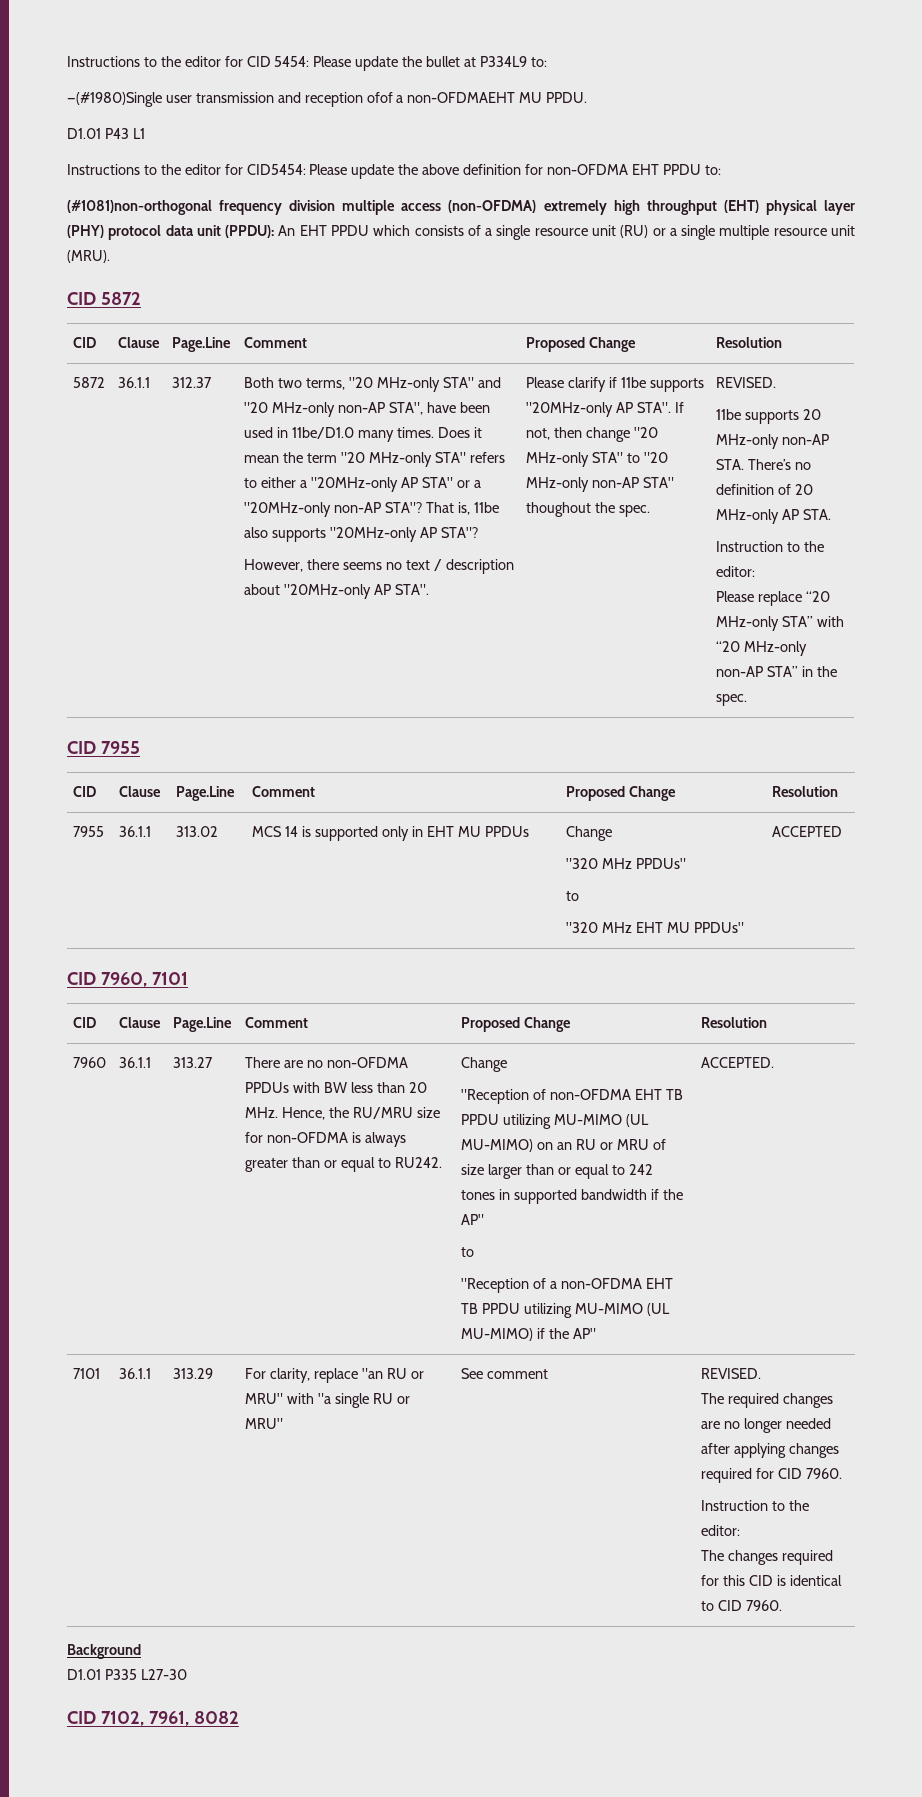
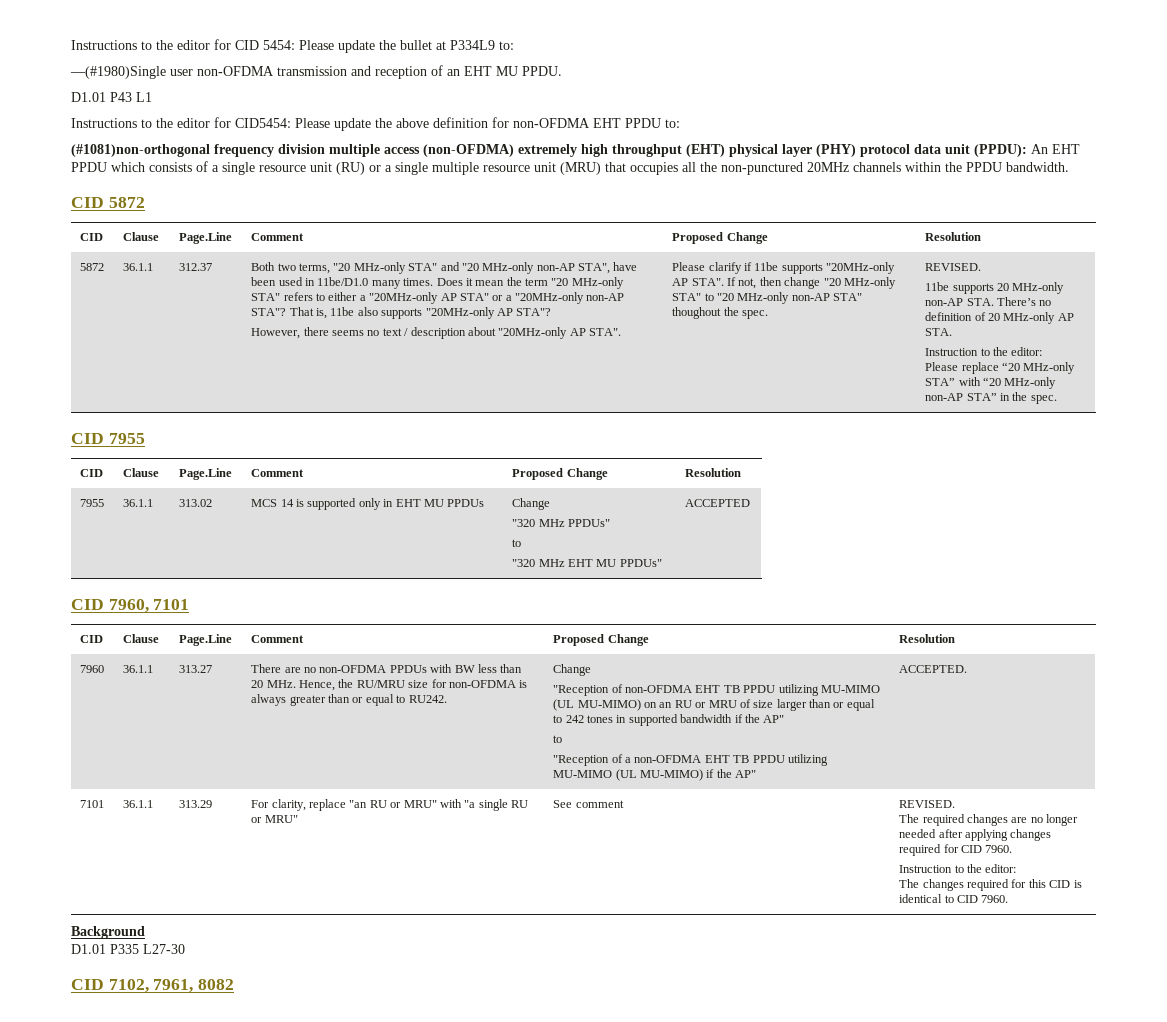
- —(#1980)Single user transmission and reception ofof a non-OFDMAEHT MU PPDU.
+ —(#1980)Single user non-OFDMA transmission and reception of an EHT MU PPDU.
- (#1081)non-orthogonal frequency division multiple access (non-OFDMA) extremely high throughput (EHT) physical layer (PHY) protocol data unit (PPDU): An EHT PPDU which consists of a single resource unit (RU) or a single multiple resource unit (MRU).
+ (#1081)non-orthogonal frequency division multiple access (non-OFDMA) extremely high throughput (EHT) physical layer (PHY) protocol data unit (PPDU): An EHT PPDU which consists of a single resource unit (RU) or a single multiple resource unit (MRU) that occupies all the non-punctured 20MHz channels within the PPDU bandwidth.

